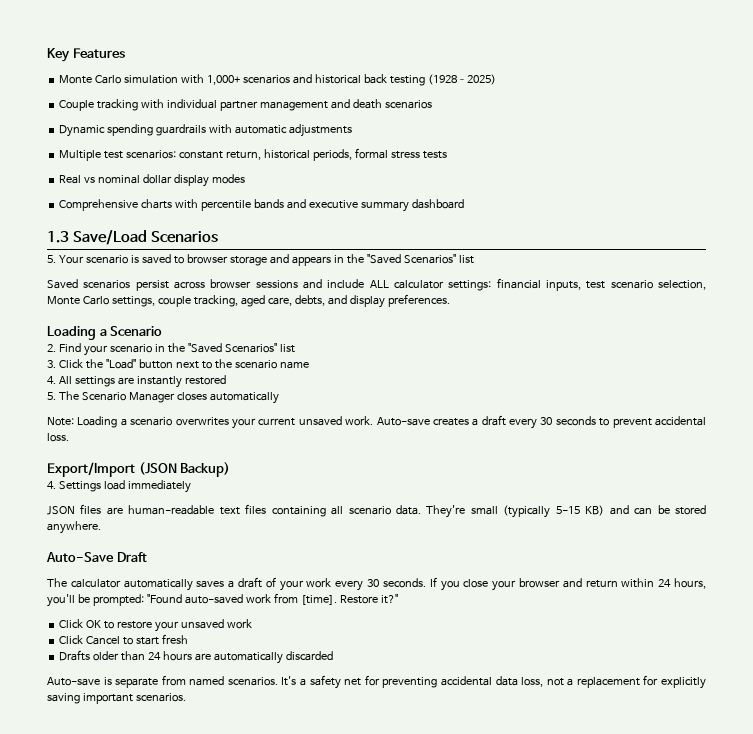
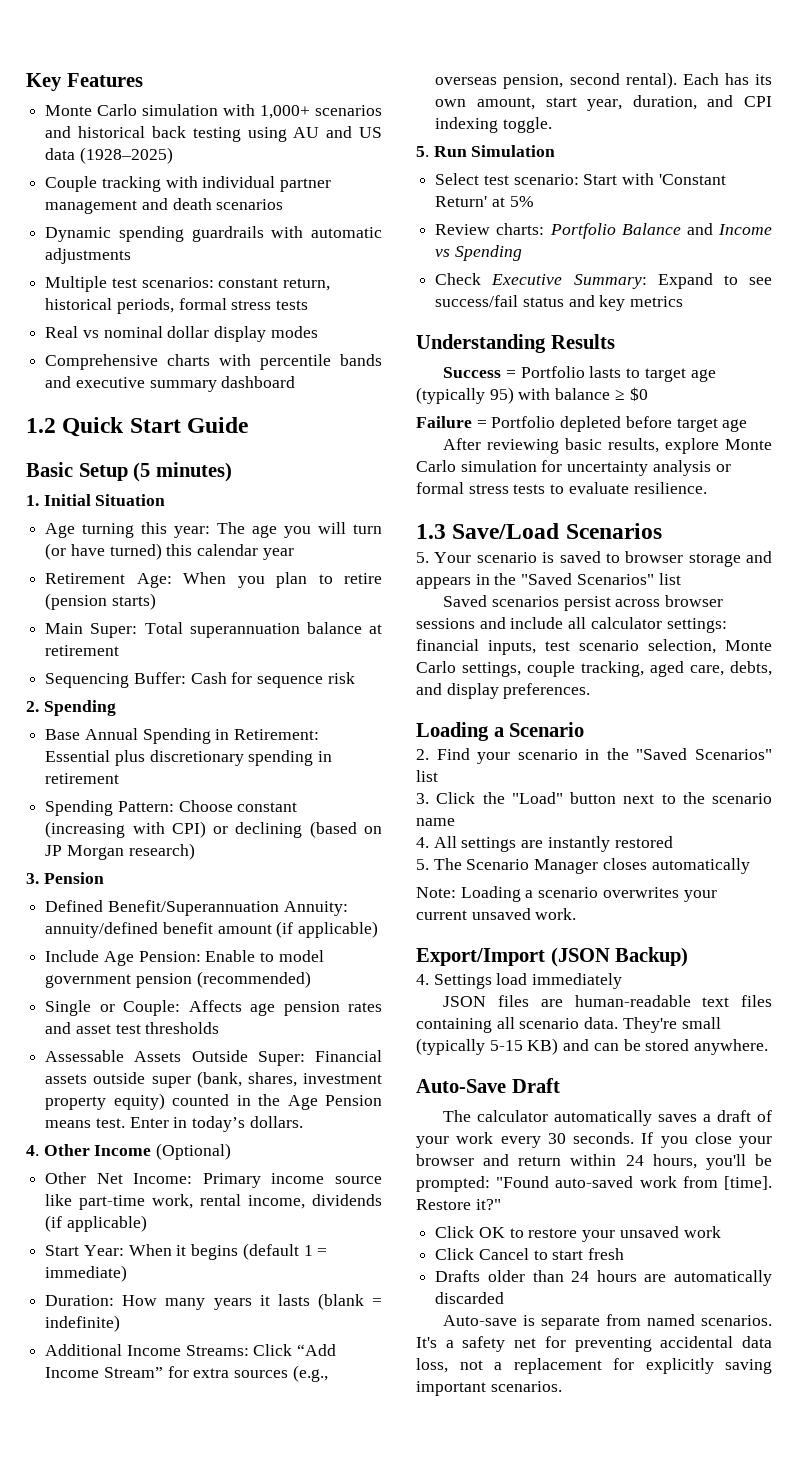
- Monte Carlo simulation with 1,000+ scenarios and historical back testing (1928–2025)
+ Monte Carlo simulation with 1,000+ scenarios and historical back testing using AU and US data (1928–2025)
+ 1.2 Quick Start Guide
+ Basic Setup (5 minutes)
+ 1. Initial Situation
+ Age turning this year: The age you will turn (or have turned) this calendar year
+ Retirement Age: When you plan to retire (pension starts)
+ Main Super: Total superannuation balance at retirement
+ Sequencing Buffer: Cash for sequence risk
+ 2. Spending
+ Base Annual Spending in Retirement: Essential plus discretionary spending in retirement
+ Spending Pattern: Choose constant (increasing with CPI) or declining (based on JP Morgan research)
+ 3. Pension
+ Defined Benefit/Superannuation Annuity: annuity/defined benefit amount (if applicable)
+ Include Age Pension: Enable to model government pension (recommended)
+ Single or Couple: Affects age pension rates and asset test thresholds
+ Assessable Assets Outside Super: Financial assets outside super (bank, shares, investment property equity) counted in the Age Pension means test. Enter in today’s dollars.
+ 4. Other Income (Optional)
+ Other Net Income: Primary income source like part-time work, rental income, dividends (if applicable)
+ Start Year: When it begins (default 1 = immediate)
+ Duration: How many years it lasts (blank = indefinite)
+ Additional Income Streams: Click “Add Income Stream” for extra sources (e.g., overseas pension, second rental). Each has its own amount, start year, duration, and CPI indexing toggle.
+ 5. Run Simulation
+ Select test scenario: Start with 'Constant Return' at 5%
+ Review charts: Portfolio Balance and Income vs Spending
+ Check Executive Summary: Expand to see success/fail status and key metrics
+ Understanding Results
+ Success = Portfolio lasts to target age (typically 95) with balance ≥ $0
+ Failure = Portfolio depleted before target age
+ After reviewing basic results, explore Monte Carlo simulation for uncertainty analysis or formal stress tests to evaluate resilience.
- Saved scenarios persist across browser sessions and include ALL calculator settings: financial inputs, test scenario selection, Monte Carlo settings, couple tracking, aged care, debts, and display preferences.
+ Saved scenarios persist across browser sessions and include all calculator settings: financial inputs, test scenario selection, Monte Carlo settings, couple tracking, aged care, debts, and display preferences.
- Auto-save creates a draft every 30 seconds to prevent accidental loss.

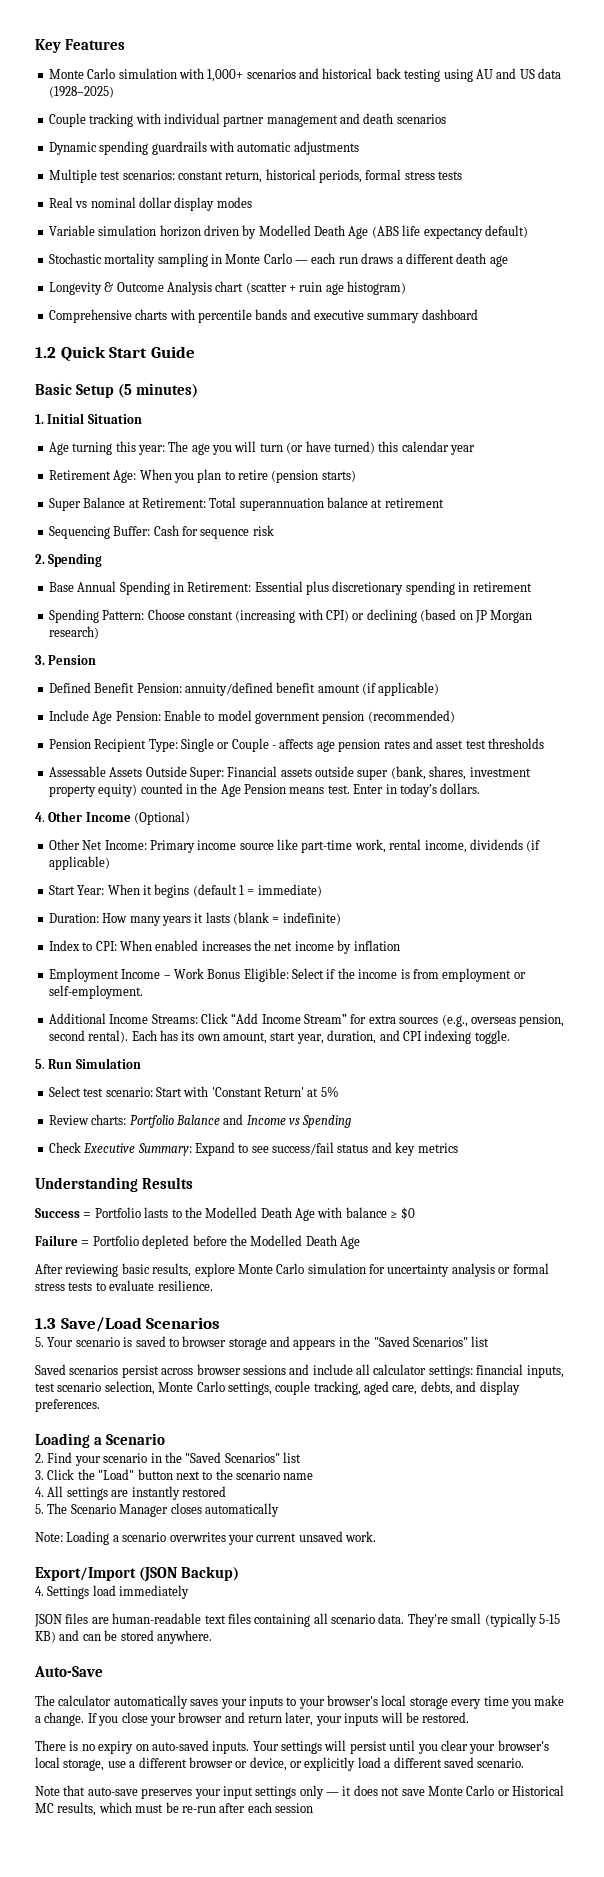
+ Variable simulation horizon driven by Modelled Death Age (ABS life expectancy default)
+ Stochastic mortality sampling in Monte Carlo — each run draws a different death age
+ Longevity & Outcome Analysis chart (scatter + ruin age histogram)
- Main Super: Total superannuation balance at retirement
+ Super Balance at Retirement: Total superannuation balance at retirement
- Defined Benefit/Superannuation Annuity: annuity/defined benefit amount (if applicable)
+ Defined Benefit Pension: annuity/defined benefit amount (if applicable)
- Single or Couple: Affects age pension rates and asset test thresholds
+ Pension Recipient Type: Single or Couple - affects age pension rates and asset test thresholds
+ Index to CPI: When enabled increases the net income by inflation
+ Employment Income – Work Bonus Eligible: Select if the income is from employment or self-employment.
- Success = Portfolio lasts to target age (typically 95) with balance ≥ $0
+ Success = Portfolio lasts to the Modelled Death Age with balance ≥ $0
- Failure = Portfolio depleted before target age
+ Failure = Portfolio depleted before the Modelled Death Age
- Auto-Save Draft
+ Auto-Save
- The calculator automatically saves a draft of your work every 30 seconds.
+ The calculator automatically saves your inputs to your browser's local storage every time you make a change.
- If you close your browser and return within 24 hours, you'll be prompted: "Found auto-saved work from [time]. Restore it?"
- Click OK to restore your unsaved work
- Click Cancel to start fresh
- Drafts older than 24 hours are automatically discarded
- Auto-save is separate from named scenarios. It's a safety net for preventing accidental data loss, not a replacement for explicitly saving important scenarios.
+ If you close your browser and return later, your inputs will be restored.
+ There is no expiry on auto-saved inputs. Your settings will persist until you clear your browser's local storage, use a different browser or device, or explicitly load a different saved scenario.
+ Note that auto-save preserves your input settings only — it does not save Monte Carlo or Historical MC results, which must be re-run after each session

